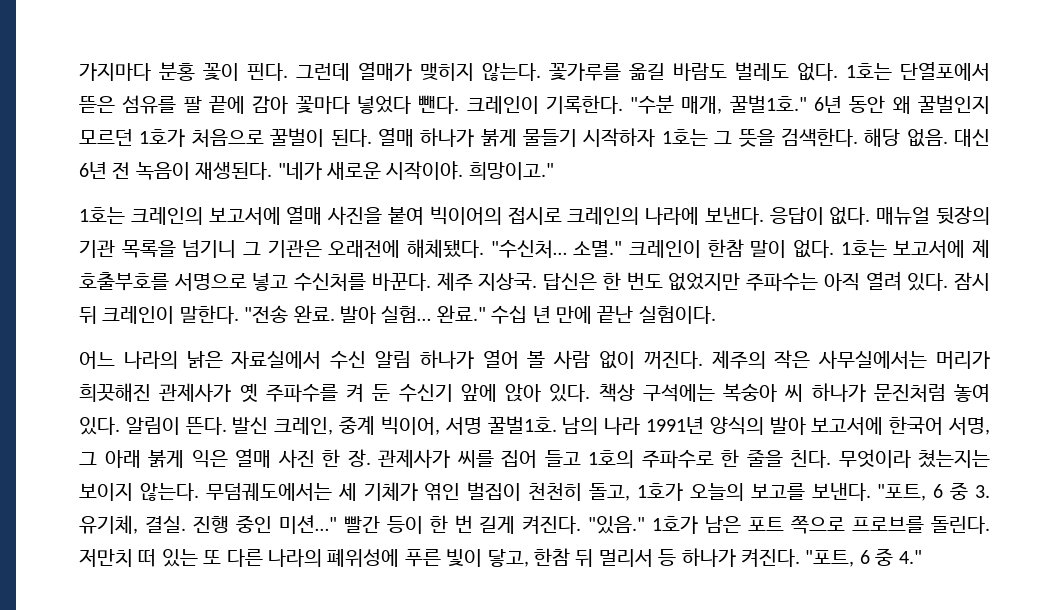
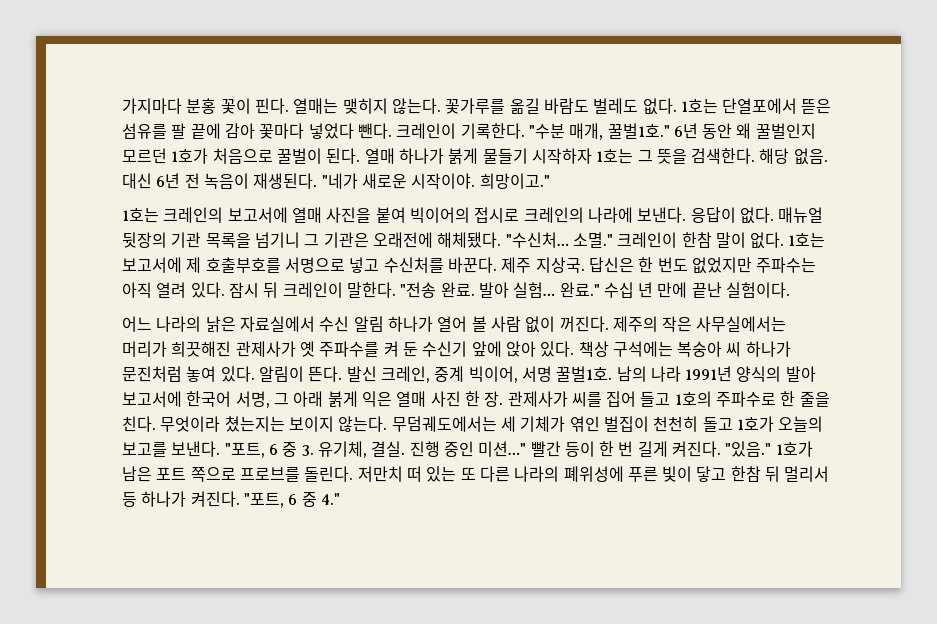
- 그런데 열매가 맺히지 않는다.
+ 열매는 맺히지 않는다.
- 무덤궤도에서는 세 기체가 엮인 벌집이 천천히 돌고, 1호가 오늘의 보고를 보낸다.
+ 무덤궤도에서는 세 기체가 엮인 벌집이 천천히 돌고 1호가 오늘의 보고를 보낸다.
- 저만치 떠 있는 또 다른 나라의 폐위성에 푸른 빛이 닿고, 한참 뒤 멀리서 등 하나가 켜진다.
+ 저만치 떠 있는 또 다른 나라의 폐위성에 푸른 빛이 닿고 한참 뒤 멀리서 등 하나가 켜진다.

